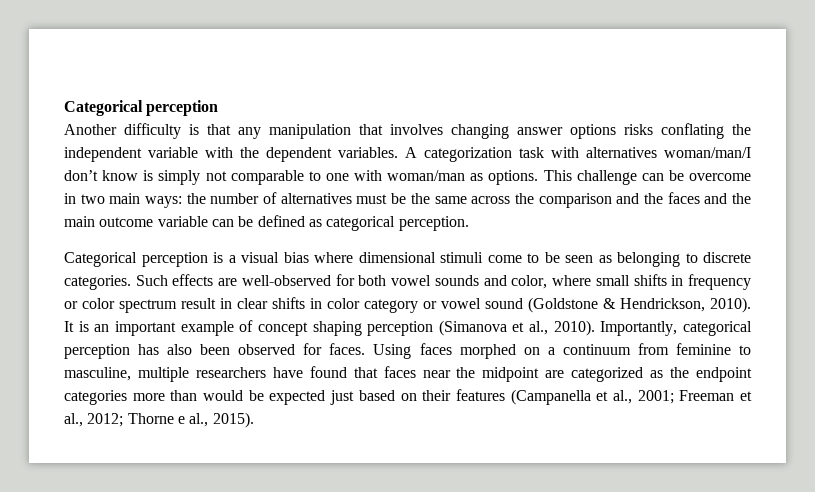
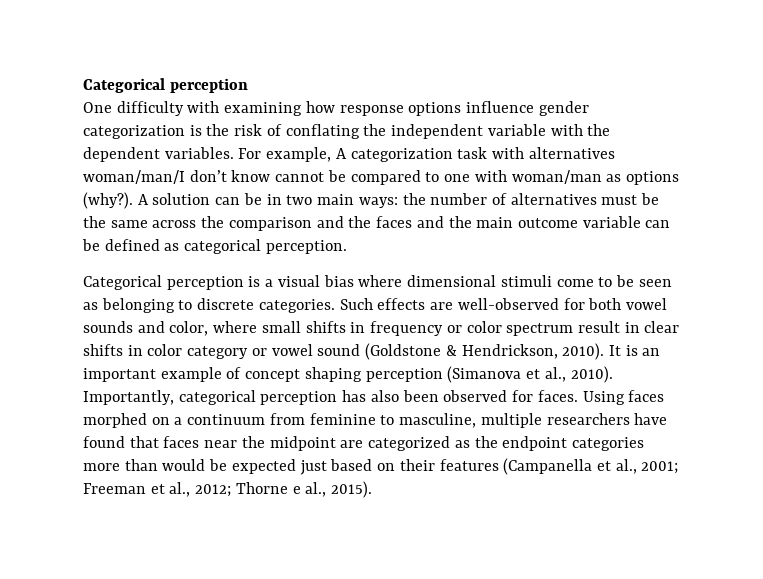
- Another difficulty is that any manipulation that involves changing answer options risks conflating the independent variable with the dependent variables.
+ One difficulty with examining how response options influence gender categorization is the risk of conflating the independent variable with the dependent variables.
- A categorization task with alternatives woman/man/I don’t know is simply not comparable to one with woman/man as options. This challenge can be overcome in two main ways: the number of alternatives must be the same across the comparison and the faces and the main outcome variable can be defined as categorical perception.
+ For example, A categorization task with alternatives woman/man/I don’t know cannot be compared to one with woman/man as options (why?). A solution can be in two main ways: the number of alternatives must be the same across the comparison and the faces and the main outcome variable can be defined as categorical perception.

